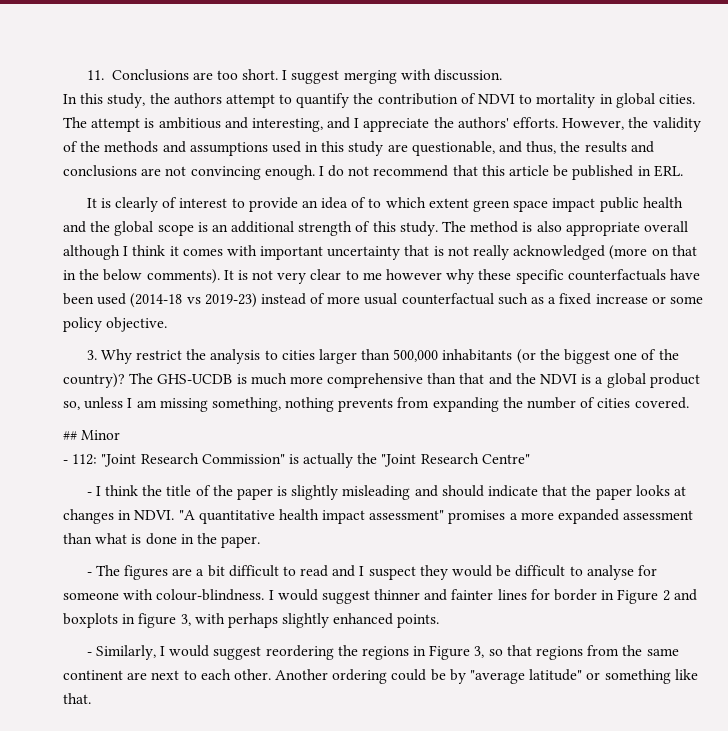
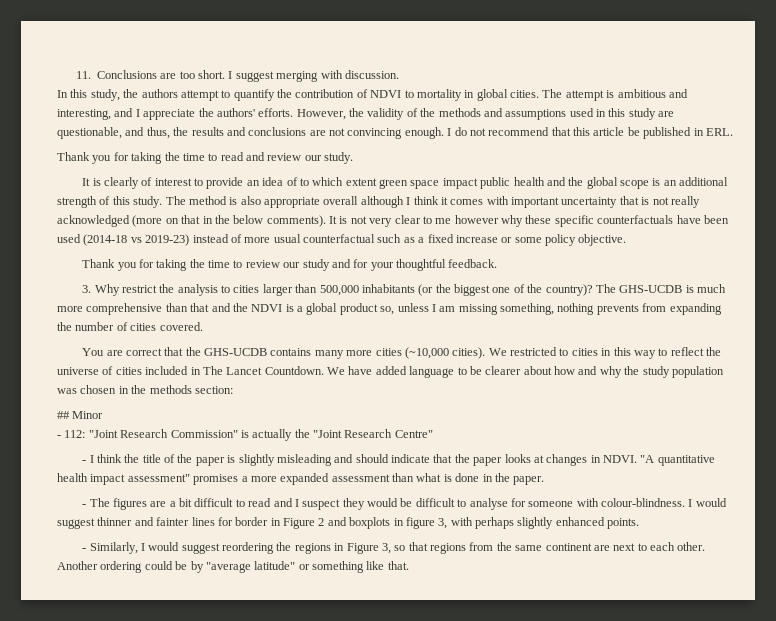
+ Thank you for taking the time to read and review our study.
+ Thank you for taking the time to review our study and for your thoughtful feedback.
+ You are correct that the GHS-UCDB contains many more cities (~10,000 cities). We restricted to cities in this way to reflect the universe of cities included in The Lancet Countdown. We have added language to be clearer about how and why the study population was chosen in the methods section:

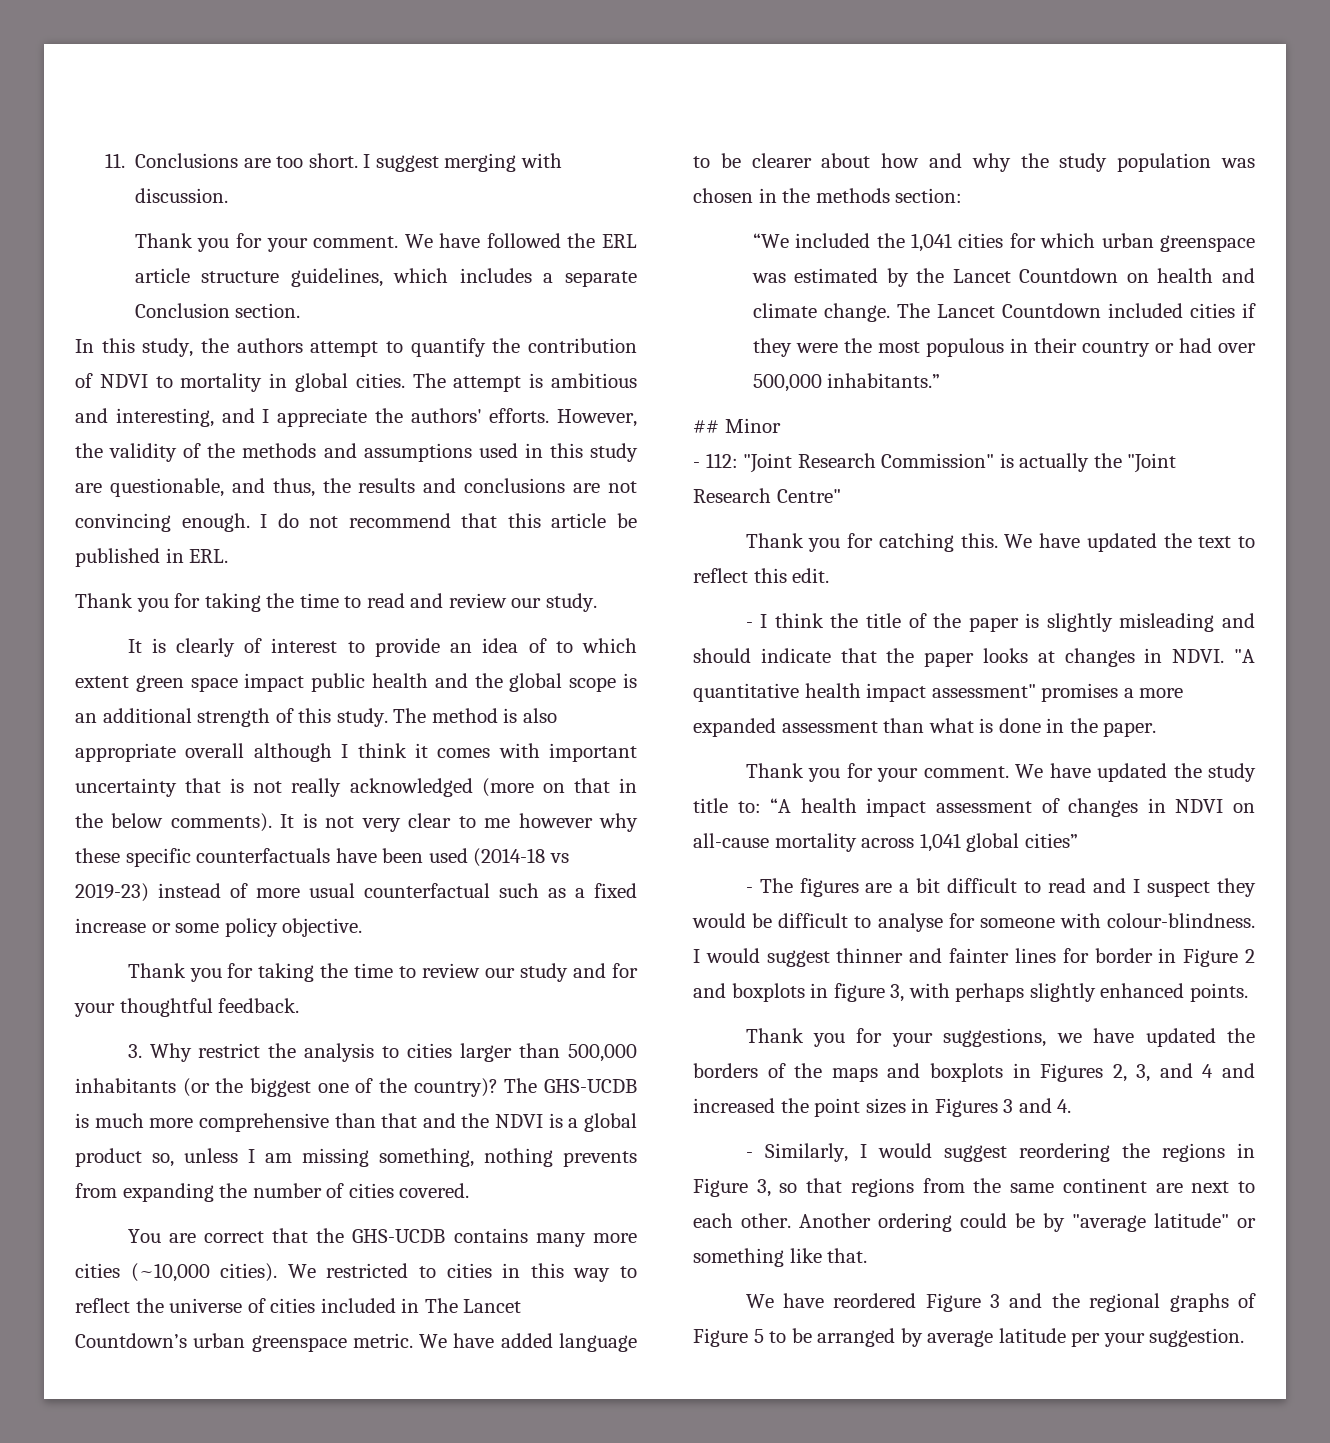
+ Thank you for your comment. We have followed the ERL article structure guidelines, which includes a separate Conclusion section.
- We restricted to cities in this way to reflect the universe of cities included in The Lancet Countdown.
+ We restricted to cities in this way to reflect the universe of cities included in The Lancet Countdown’s urban greenspace metric.
+ “We included the 1,041 cities for which urban greenspace was estimated by the Lancet Countdown on health and climate change. The Lancet Countdown included cities if they were the most populous in their country or had over 500,000 inhabitants.”
+ Thank you for catching this. We have updated the text to reflect this edit.
+ Thank you for your comment. We have updated the study title to: “A health impact assessment of changes in NDVI on all-cause mortality across 1,041 global cities”
+ Thank you for your suggestions, we have updated the borders of the maps and boxplots in Figures 2, 3, and 4 and increased the point sizes in Figures 3 and 4.
+ We have reordered Figure 3 and the regional graphs of Figure 5 to be arranged by average latitude per your suggestion.

